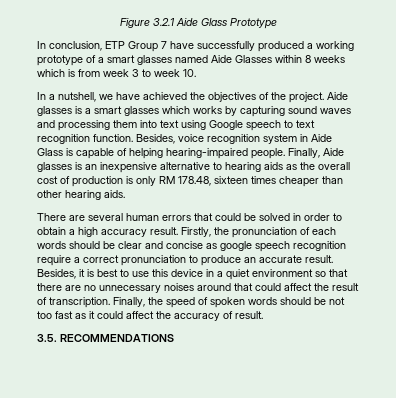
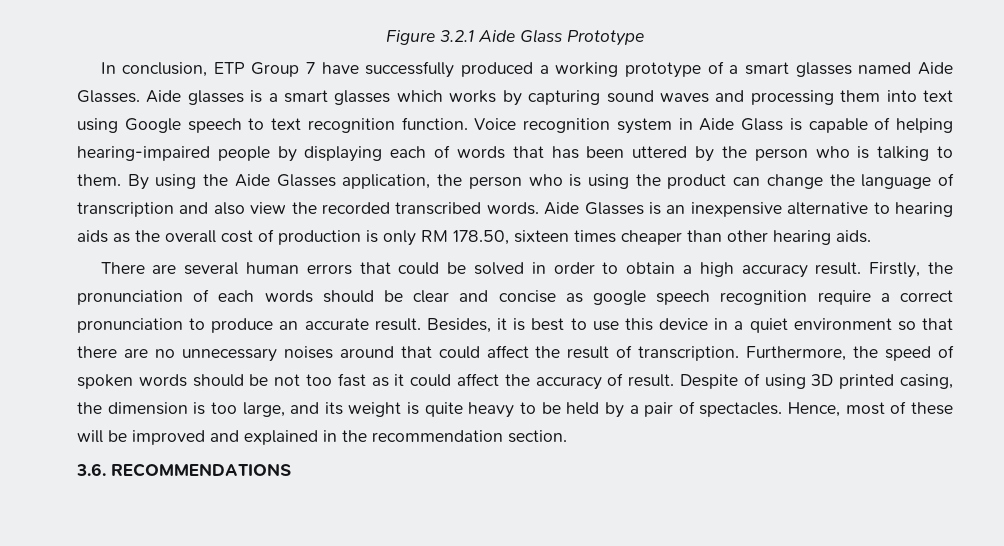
- In conclusion, ETP Group 7 have successfully produced a working prototype of a smart glasses named Aide Glasses within 8 weeks which is from week 3 to week 10.
- In a nutshell, we have achieved the objectives of the project.
+ In conclusion, ETP Group 7 have successfully produced a working prototype of a smart glasses named Aide Glasses.
- Besides, voice recognition system in Aide Glass is capable of helping hearing-impaired people. Finally, Aide glasses is an inexpensive alternative to hearing aids as the overall cost of production is only RM 178.48, sixteen times cheaper than other hearing aids.
+ Voice recognition system in Aide Glass is capable of helping hearing-impaired people by displaying each of words that has been uttered by the person who is talking to them. By using the Aide Glasses application, the person who is using the product can change the language of transcription and also view the recorded transcribed words. Aide Glasses is an inexpensive alternative to hearing aids as the overall cost of production is only RM 178.50, sixteen times cheaper than other hearing aids.
- Finally, the speed of spoken words should be not too fast as it could affect the accuracy of result.
- 3.5. RECOMMENDATIONS
+ Furthermore, the speed of spoken words should be not too fast as it could affect the accuracy of result. Despite of using 3D printed casing, the dimension is too large, and its weight is quite heavy to be held by a pair of spectacles. Hence, most of these will be improved and explained in the recommendation section.
+ 3.6. RECOMMENDATIONS

